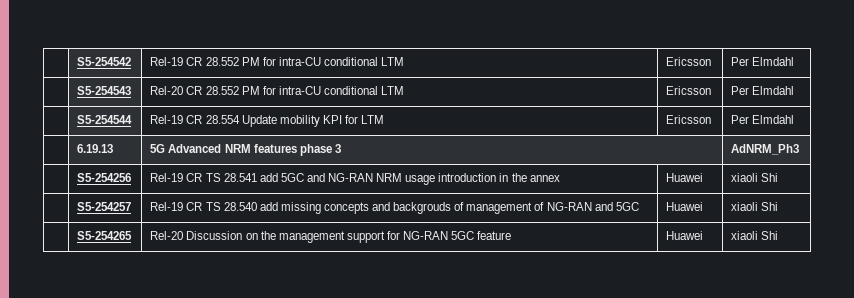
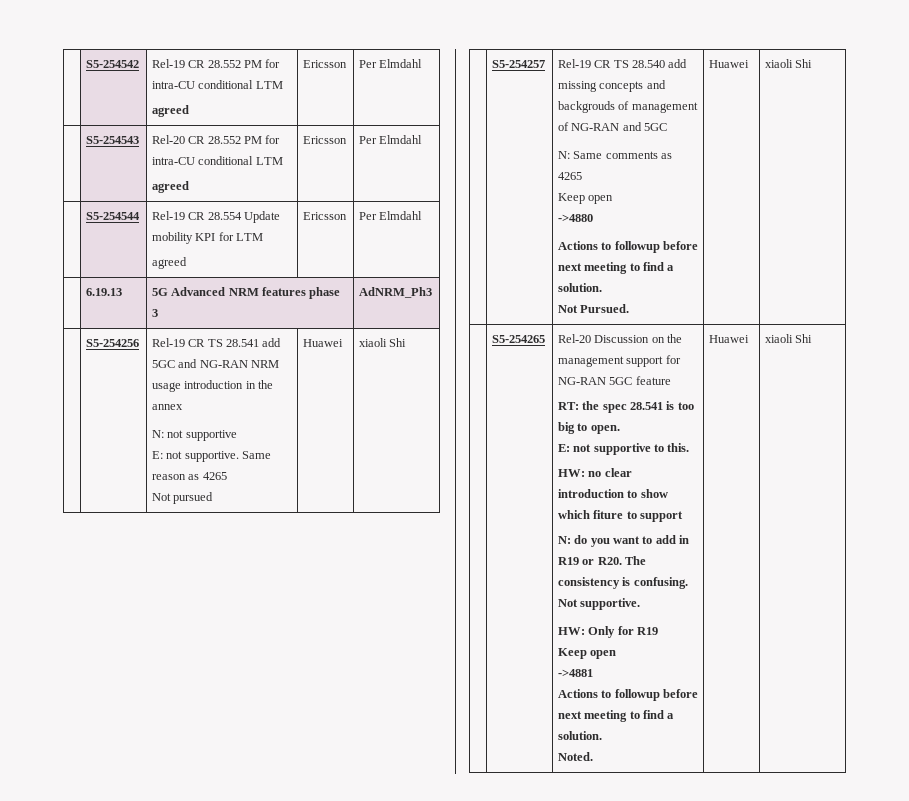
- | S5-254542 | Rel-19 CR 28.552 PM for intra-CU conditional LTM | Ericsson | Per Elmdahl
+ | S5-254542 | Rel-19 CR 28.552 PM for intra-CU conditional LTM
+ agreed | Ericsson | Per Elmdahl
- | S5-254543 | Rel-20 CR 28.552 PM for intra-CU conditional LTM | Ericsson | Per Elmdahl
+ | S5-254543 | Rel-20 CR 28.552 PM for intra-CU conditional LTM
+ agreed | Ericsson | Per Elmdahl
- | S5-254544 | Rel-19 CR 28.554 Update mobility KPI for LTM | Ericsson | Per Elmdahl
+ | S5-254544 | Rel-19 CR 28.554 Update mobility KPI for LTM
+ agreed | Ericsson | Per Elmdahl
- | S5-254256 | Rel-19 CR TS 28.541 add 5GC and NG-RAN NRM usage introduction in the annex | Huawei | xiaoli Shi
+ | S5-254256 | Rel-19 CR TS 28.541 add 5GC and NG-RAN NRM usage introduction in the annex
+ N: not supportive
+ E: not supportive. Same reason as 4265
+ Not pursued | Huawei | xiaoli Shi
- | S5-254257 | Rel-19 CR TS 28.540 add missing concepts and backgrouds of management of NG-RAN and 5GC | Huawei | xiaoli Shi
+ | S5-254257 | Rel-19 CR TS 28.540 add missing concepts and backgrouds of management of NG-RAN and 5GC
+ N: Same comments as 4265
+ Keep open
+ ->4880
+ Actions to followup before next meeting to find a solution.
+ Not Pursued. | Huawei | xiaoli Shi
+ RT: the spec 28.541 is too big to open.
+ E: not supportive to this.
+ HW: no clear introduction to show which fiture to support
+ N: do you want to add in R19 or R20. The consistency is confusing. Not supportive.
+ HW: Only for R19
+ Keep open
+ ->4881
+ Actions to followup before next meeting to find a solution.
+ Noted.

